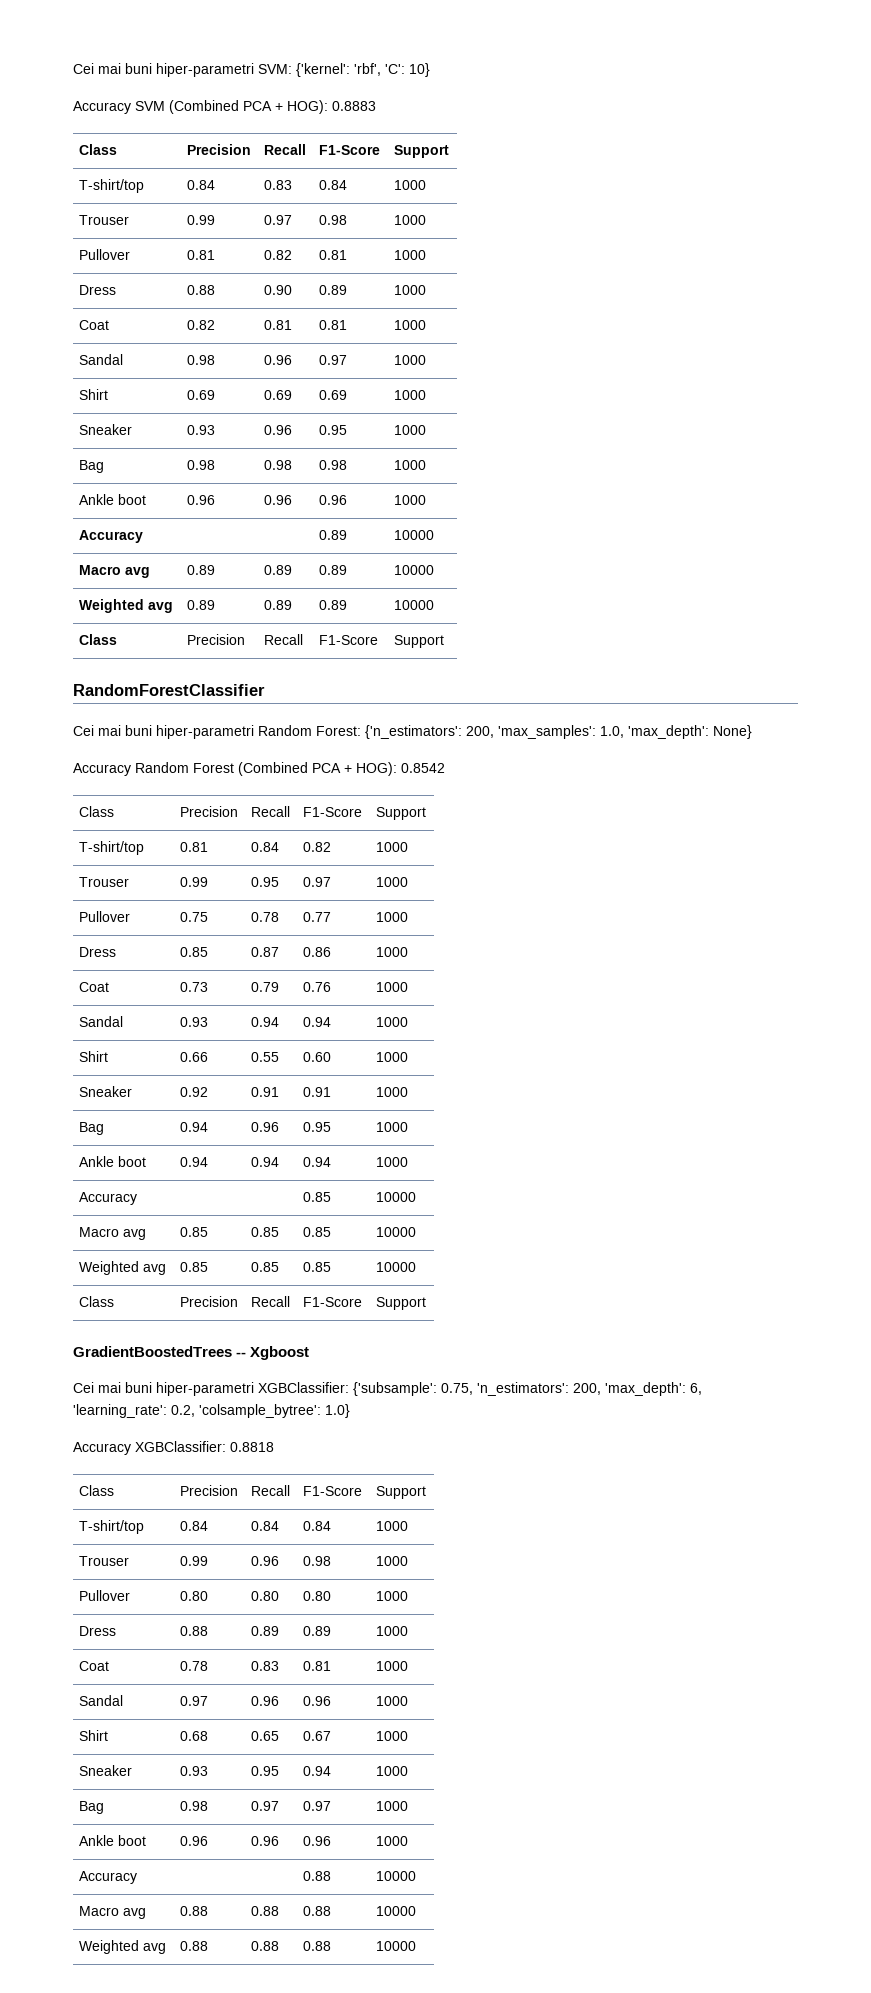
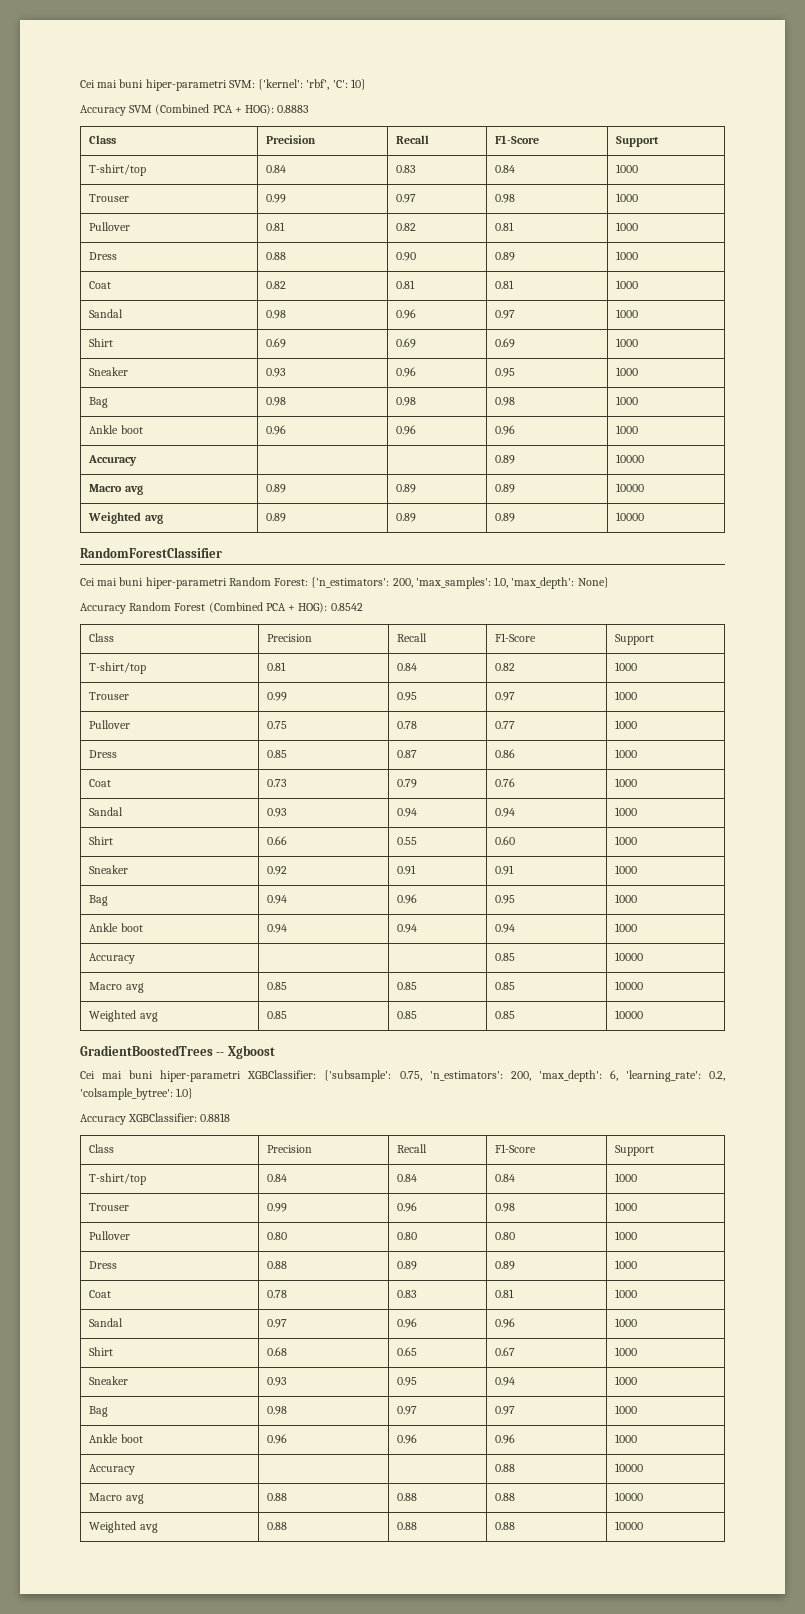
  Weighted avg | 0.89 | 0.89 | 0.89 | 10000
- Class | Precision | Recall | F1-Score | Support
  Weighted avg | 0.85 | 0.85 | 0.85 | 10000
- Class | Precision | Recall | F1-Score | Support

